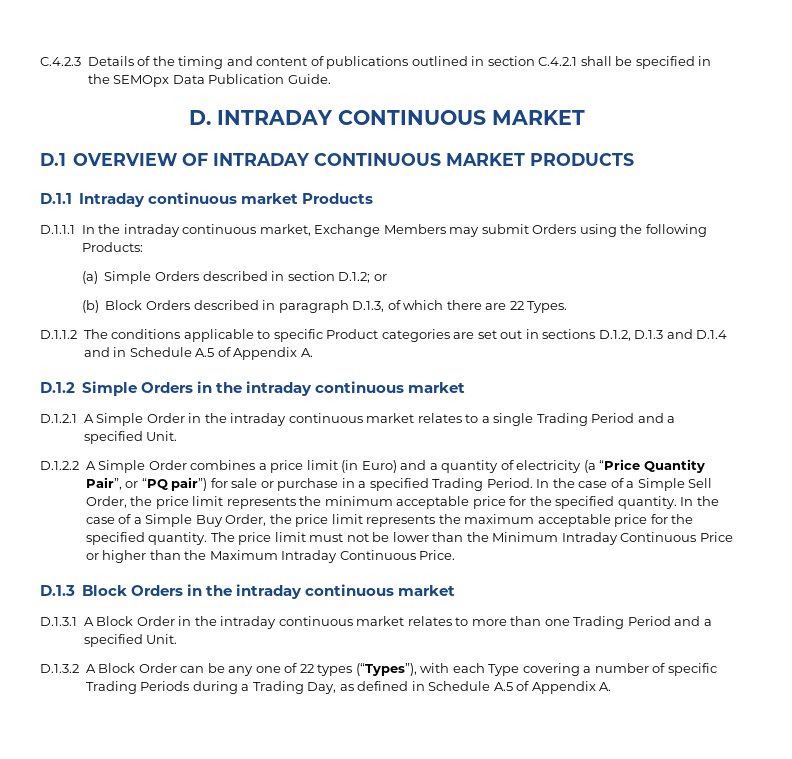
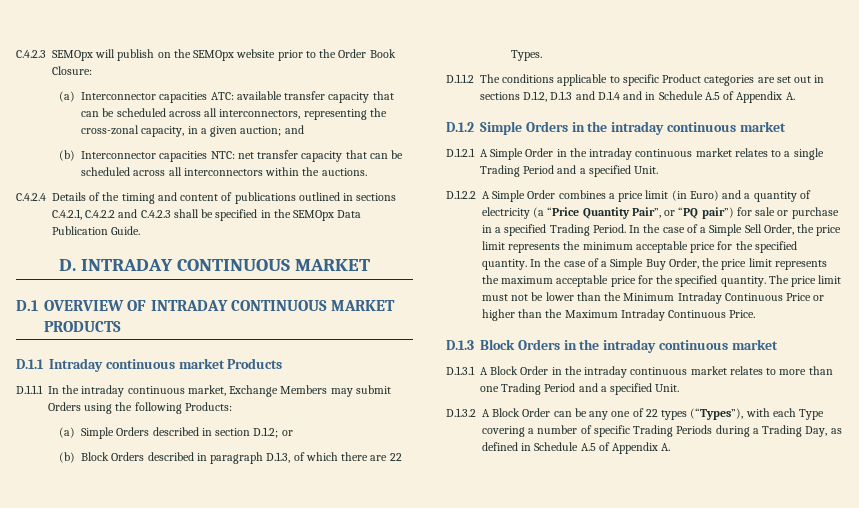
- C.4.2.3 Details of the timing and content of publications outlined in section C.4.2.1 shall be specified in the SEMOpx Data Publication Guide.
+ C.4.2.3 SEMOpx will publish on the SEMOpx website prior to the Order Book Closure:
+ (a) Interconnector capacities ATC: available transfer capacity that can be scheduled across all interconnectors, representing the cross-zonal capacity, in a given auction; and
+ (b) Interconnector capacities NTC: net transfer capacity that can be scheduled across all interconnectors within the auctions.
+ C.4.2.4 Details of the timing and content of publications outlined in sections C.4.2.1, C.4.2.2 and C.4.2.3 shall be specified in the SEMOpx Data Publication Guide.

